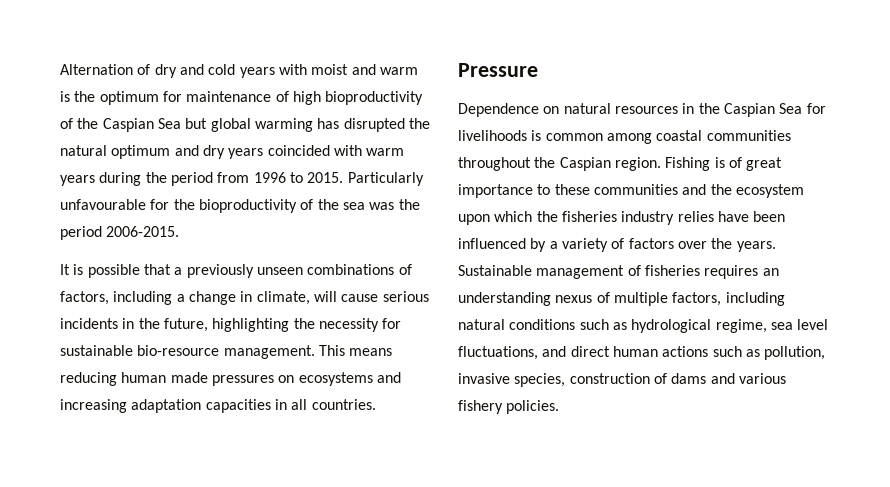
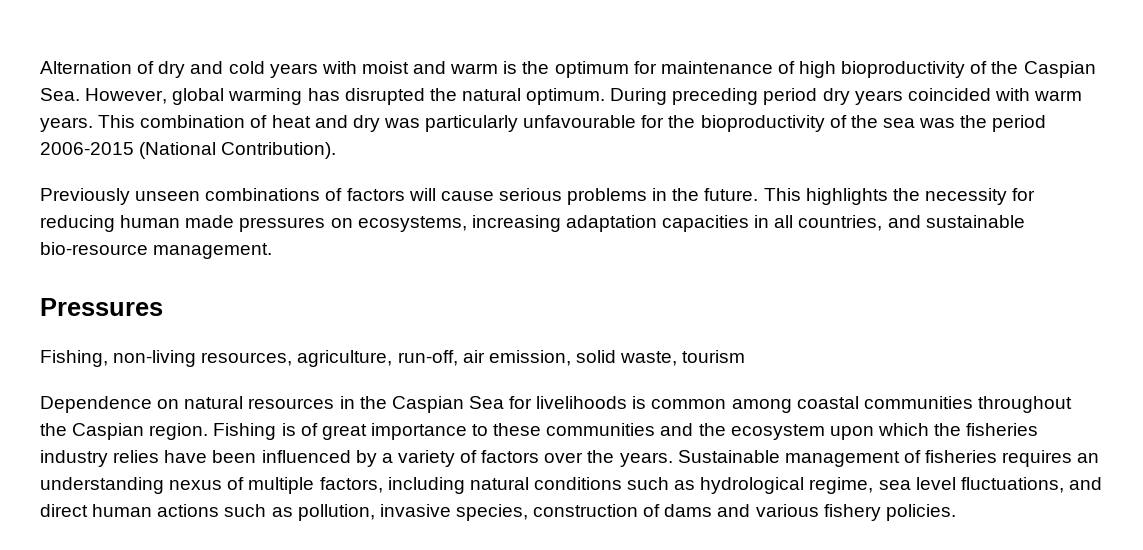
- Alternation of dry and cold years with moist and warm is the optimum for maintenance of high bioproductivity of the Caspian Sea but global warming has disrupted the natural optimum and dry years coincided with warm years during the period from 1996 to 2015. Particularly unfavourable for the bioproductivity of the sea was the period 2006-2015.
- It is possible that a previously unseen combinations of factors, including a change in climate, will cause serious incidents in the future, highlighting the necessity for sustainable bio-resource management. This means reducing human made pressures on ecosystems and increasing adaptation capacities in all countries.
- Pressure
+ Alternation of dry and cold years with moist and warm is the optimum for maintenance of high bioproductivity of the Caspian Sea. However, global warming has disrupted the natural optimum. During preceding period dry years coincided with warm years. This combination of heat and dry was particularly unfavourable for the bioproductivity of the sea was the period 2006-2015 (National Contribution).
+ Previously unseen combinations of factors will cause serious problems in the future. This highlights the necessity for reducing human made pressures on ecosystems, increasing adaptation capacities in all countries, and sustainable bio-resource management.
+ Pressures
+ Fishing, non-living resources, agriculture, run-off, air emission, solid waste, tourism

